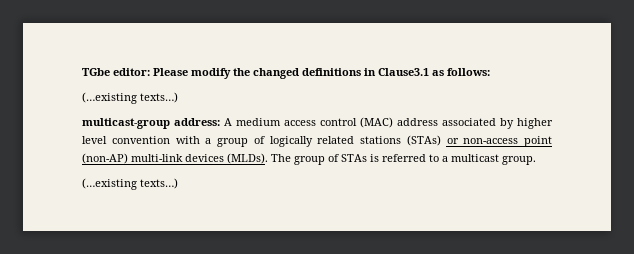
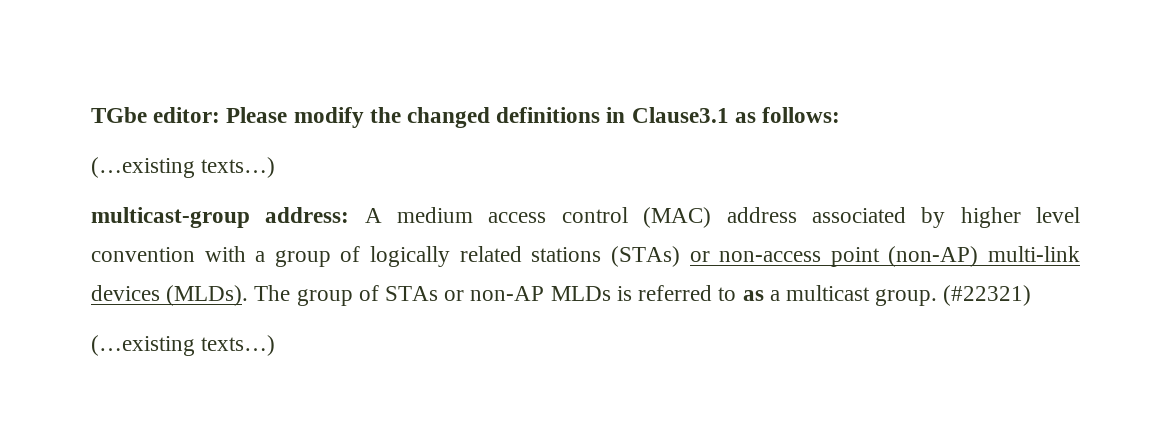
- The group of STAs is referred to a multicast group.
+ The group of STAs or non-AP MLDs is referred to as a multicast group. (#22321)

